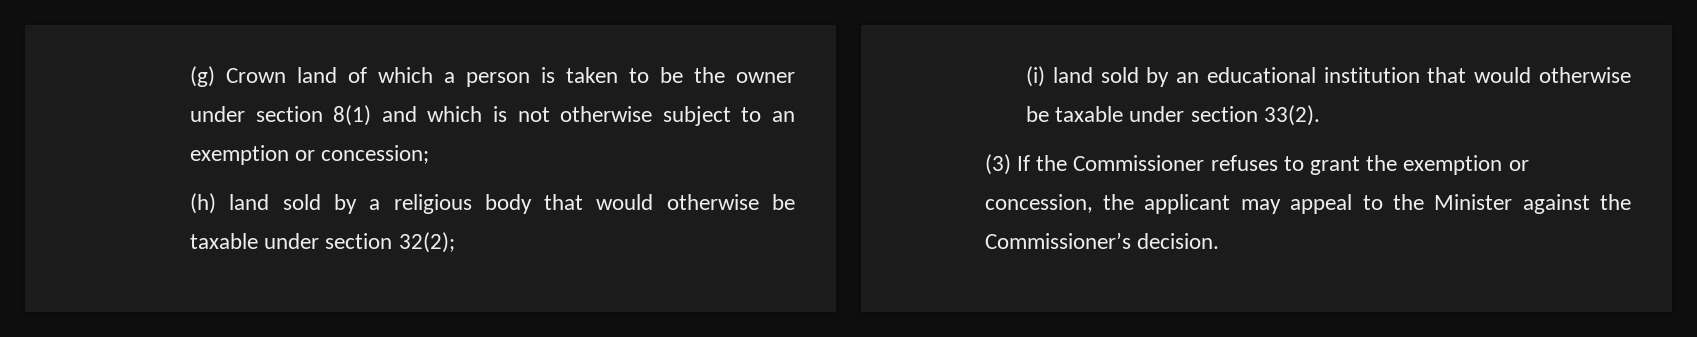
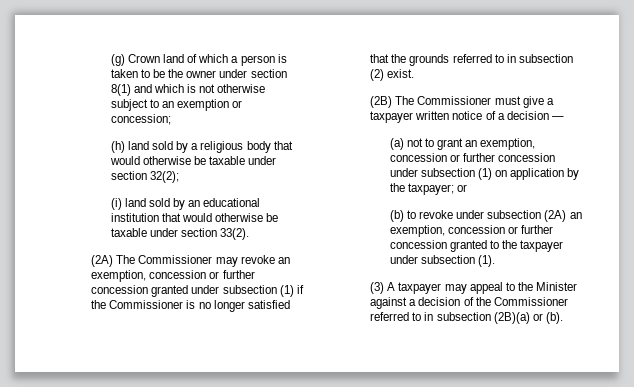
- (3) If the Commissioner refuses to grant the exemption or concession, the applicant may appeal to the Minister against the Commissioner’s decision.
+ (2A) The Commissioner may revoke an exemption, concession or further concession granted under subsection (1) if the Commissioner is no longer satisfied that the grounds referred to in subsection (2) exist.
+ (2B) The Commissioner must give a taxpayer written notice of a decision —
+ (a) not to grant an exemption, concession or further concession under subsection (1) on application by the taxpayer; or
+ (b) to revoke under subsection (2A) an exemption, concession or further concession granted to the taxpayer under subsection (1).
+ (3) A taxpayer may appeal to the Minister against a decision of the Commissioner referred to in subsection (2B)(a) or (b).

